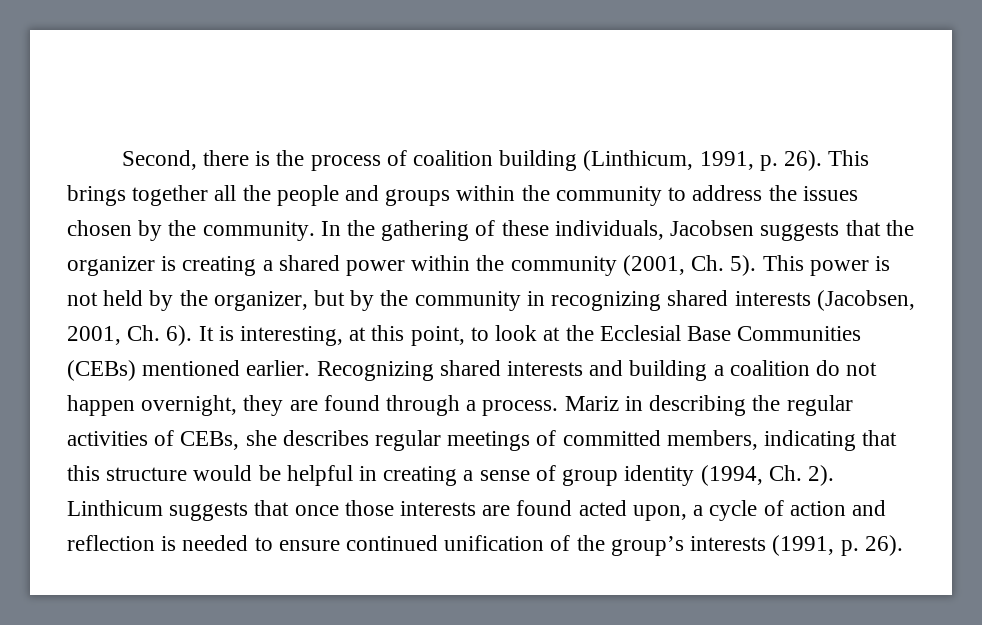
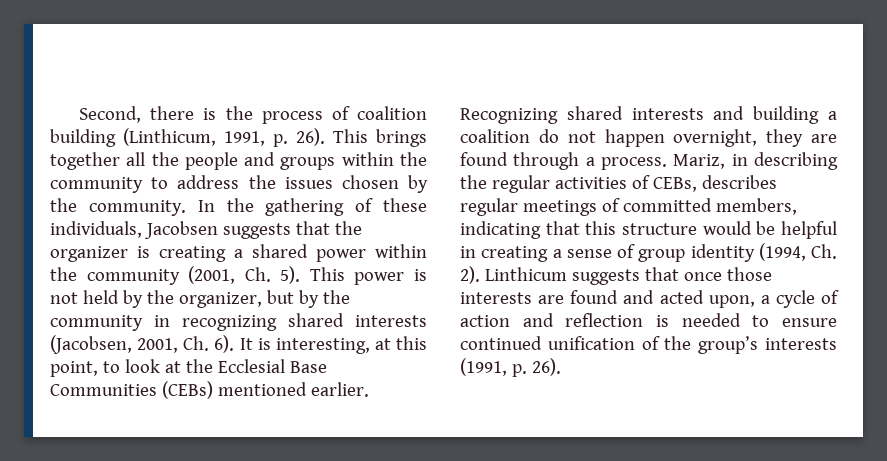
- Mariz in describing the regular activities of CEBs, she describes regular meetings of committed members, indicating that this structure would be helpful in creating a sense of group identity (1994, Ch. 2).
+ Mariz, in describing the regular activities of CEBs, describes regular meetings of committed members, indicating that this structure would be helpful in creating a sense of group identity (1994, Ch. 2).
- Linthicum suggests that once those interests are found acted upon, a cycle of action and reflection is needed to ensure continued unification of the group’s interests (1991, p. 26).
+ Linthicum suggests that once those interests are found and acted upon, a cycle of action and reflection is needed to ensure continued unification of the group’s interests (1991, p. 26).

